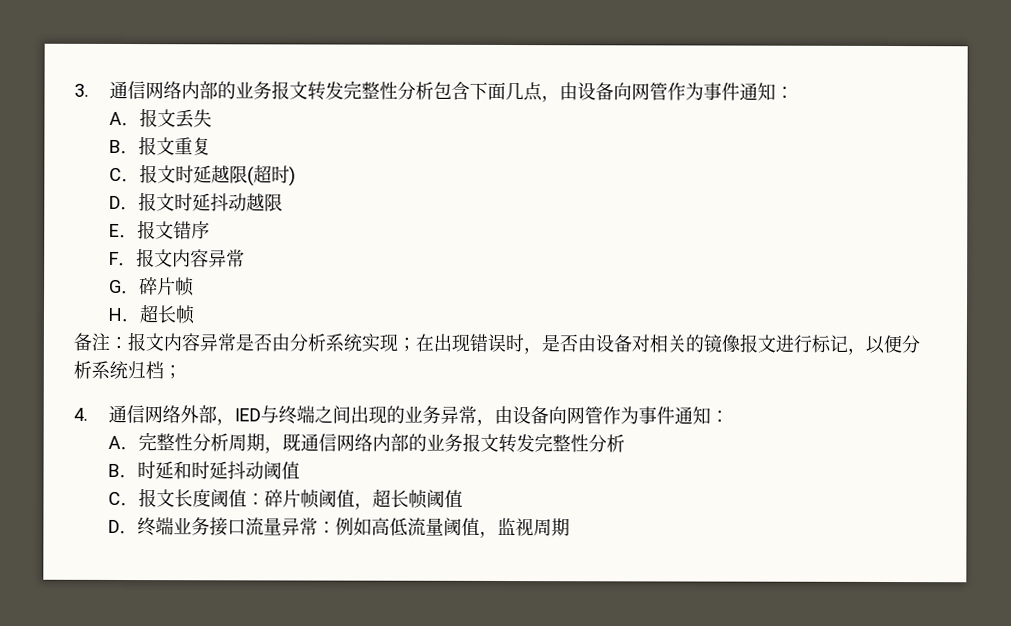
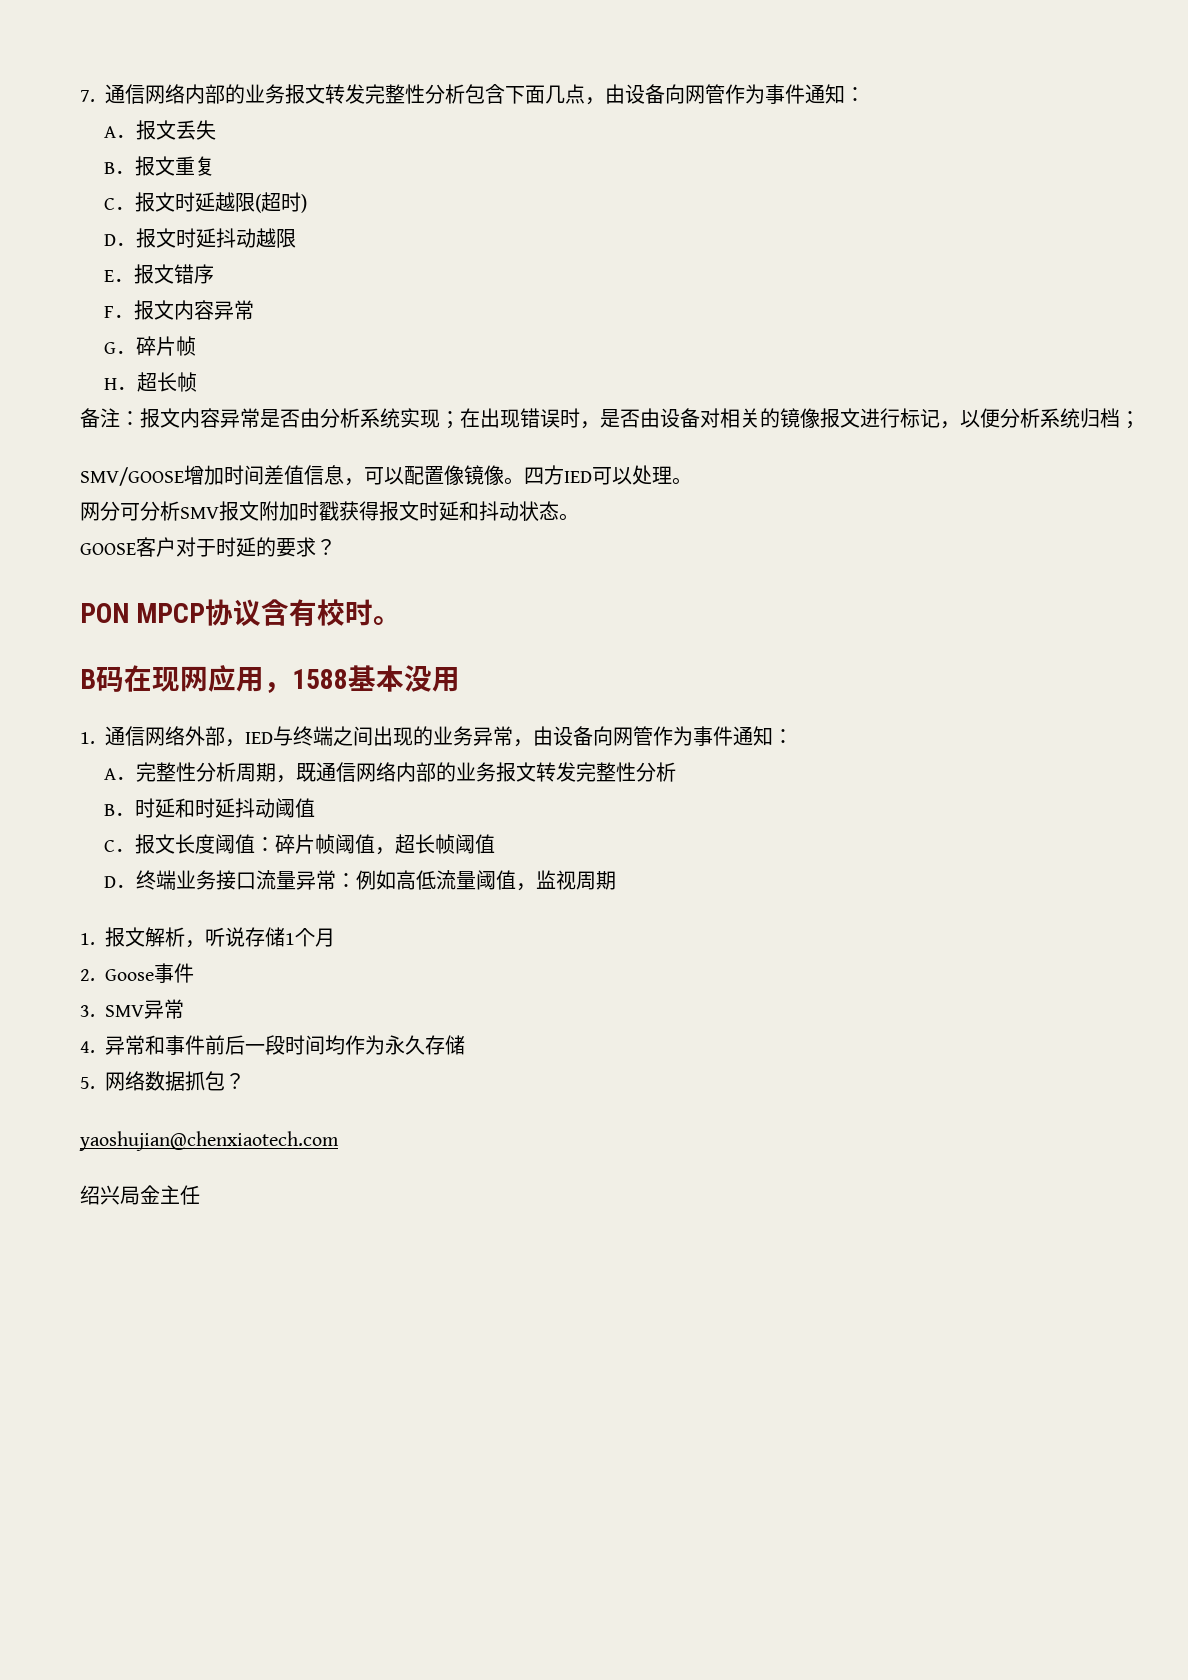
- 3.通信网络内部的业务报文转发完整性分析包含下面几点，由设备向网管作为事件通知：
+ 7.通信网络内部的业务报文转发完整性分析包含下面几点，由设备向网管作为事件通知：
- 4.通信网络外部，IED与终端之间出现的业务异常，由设备向网管作为事件通知：
+ SMV/GOOSE增加时间差值信息，可以配置像镜像。四方IED可以处理。
+ 网分可分析SMV报文附加时戳获得报文时延和抖动状态。
+ GOOSE客户对于时延的要求？
+ PON MPCP协议含有校时。
+ B码在现网应用，1588基本没用
+ 1.通信网络外部，IED与终端之间出现的业务异常，由设备向网管作为事件通知：
+ 1.报文解析，听说存储1个月
+ 2. Goose事件
+ 3. SMV异常
+ 4.异常和事件前后一段时间均作为永久存储
+ 5.网络数据抓包？
+ yaoshujian@chenxiaotech.com
+ 绍兴局金主任

